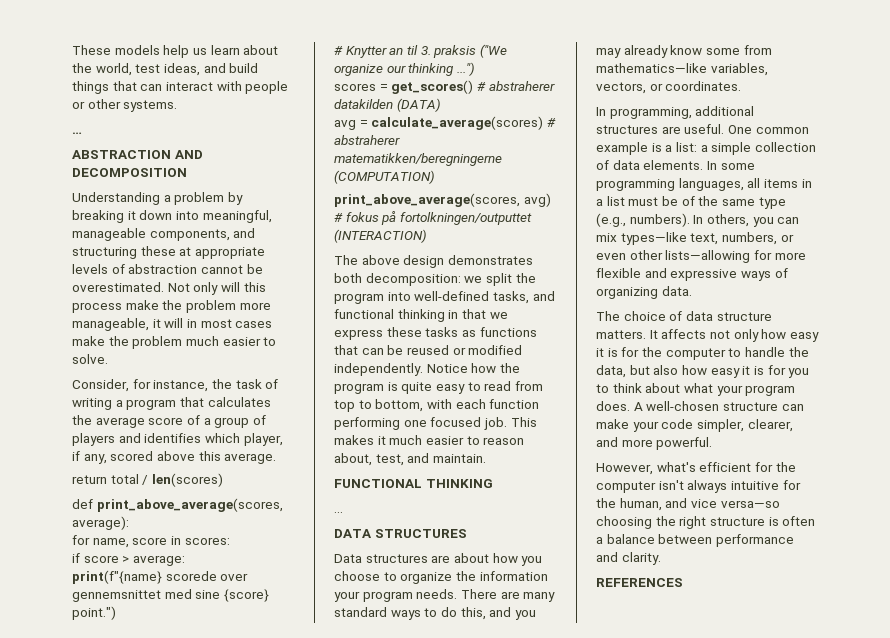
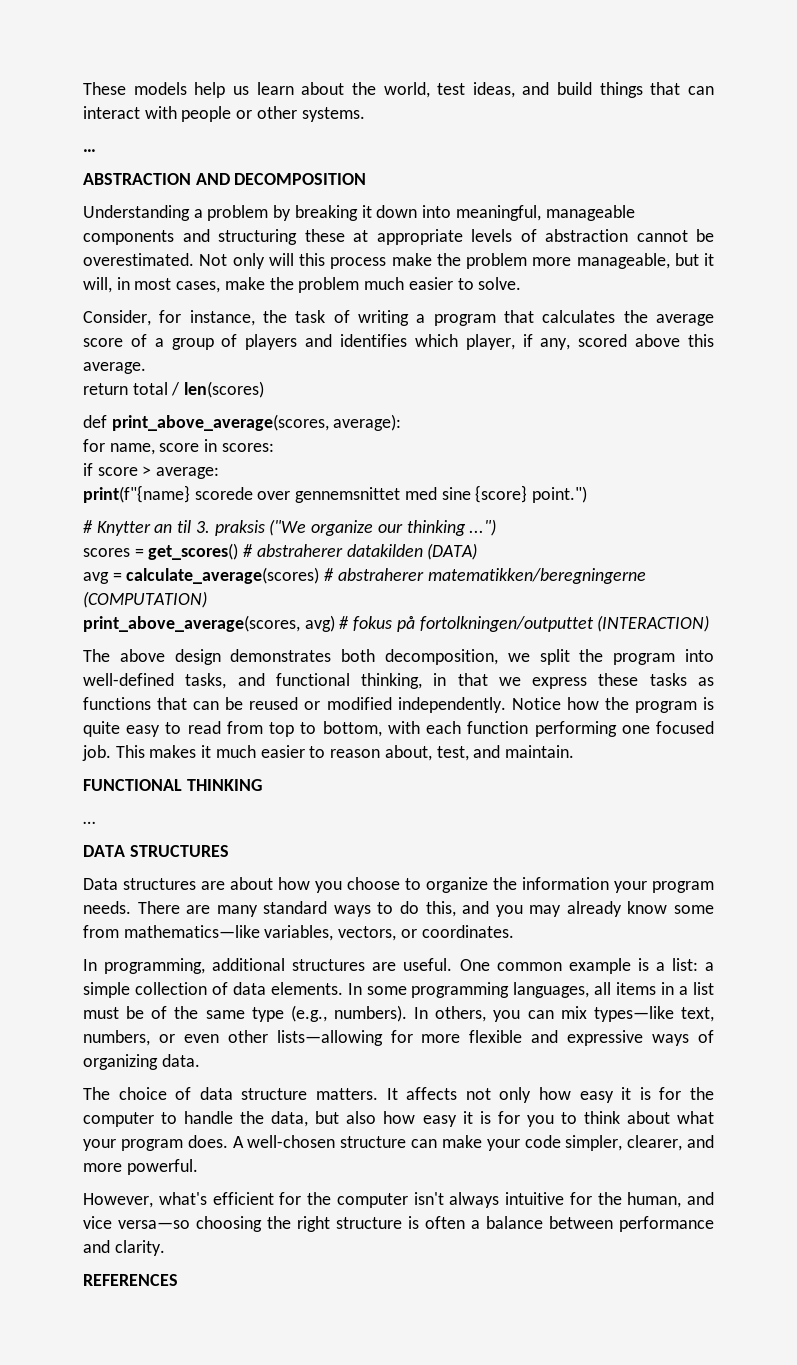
- Understanding a problem by breaking it down into meaningful, manageable components, and structuring these at appropriate levels of abstraction cannot be overestimated.
+ Understanding a problem by breaking it down into meaningful, manageable components and structuring these at appropriate levels of abstraction cannot be overestimated.
- Not only will this process make the problem more manageable, it will in most cases make the problem much easier to solve.
+ Not only will this process make the problem more manageable, but it will, in most cases, make the problem much easier to solve.
- The above design demonstrates both decomposition: we split the program into well-defined tasks, and functional thinking in that we express these tasks as functions that can be reused or modified independently.
+ The above design demonstrates both decomposition, we split the program into well-defined tasks, and functional thinking, in that we express these tasks as functions that can be reused or modified independently.

